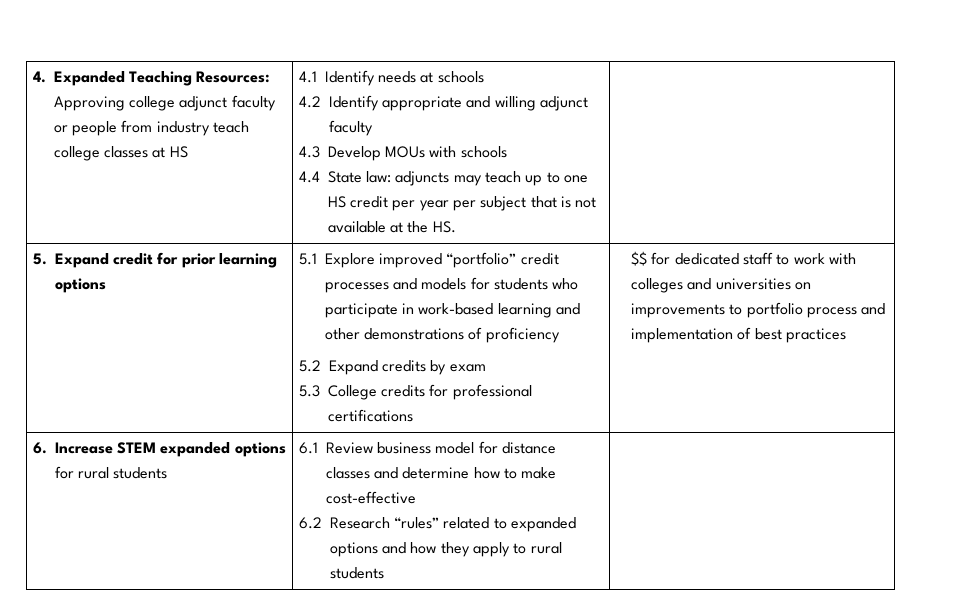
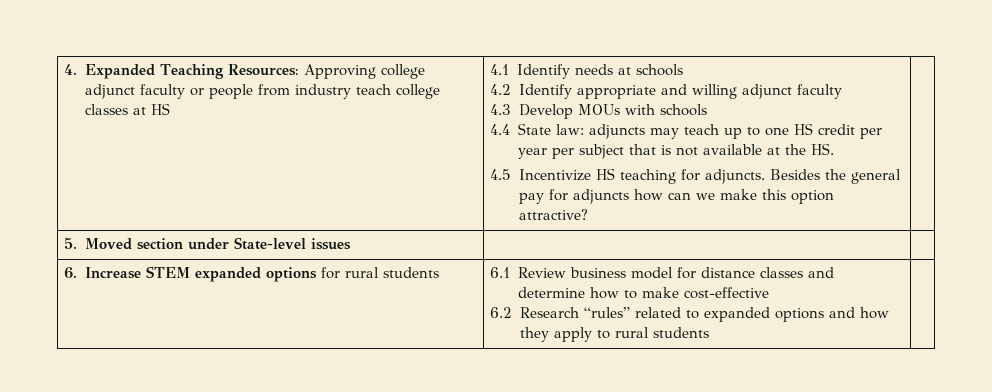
- 5. Expand credit for prior learning options | 5.1 Explore improved “portfolio” credit processes and models for students who participate in work-based learning and other demonstrations of proficiency
- 5.2 Expand credits by exam
- 5.3 College credits for professional certifications | $$ for dedicated staff to work with colleges and universities on improvements to portfolio process and implementation of best practices
+ 4.5 Incentivize HS teaching for adjuncts. Besides the general pay for adjuncts how can we make this option attractive? |
+ 5. Moved section under State-level issues | |

